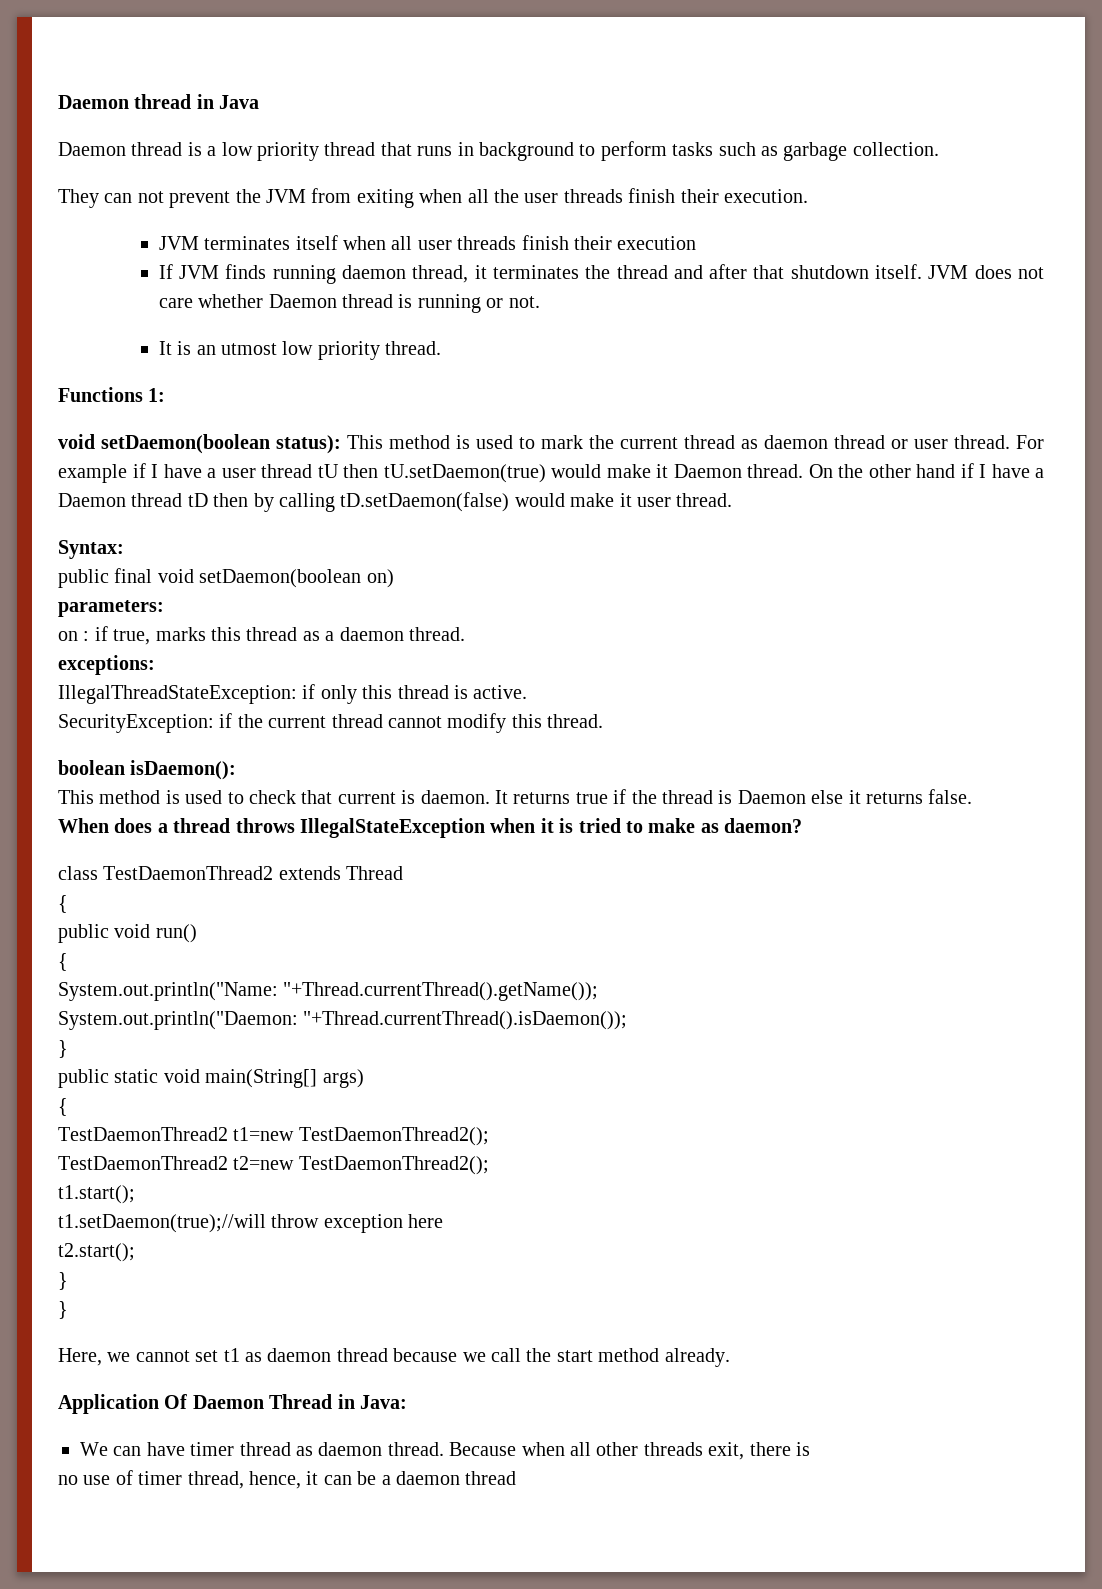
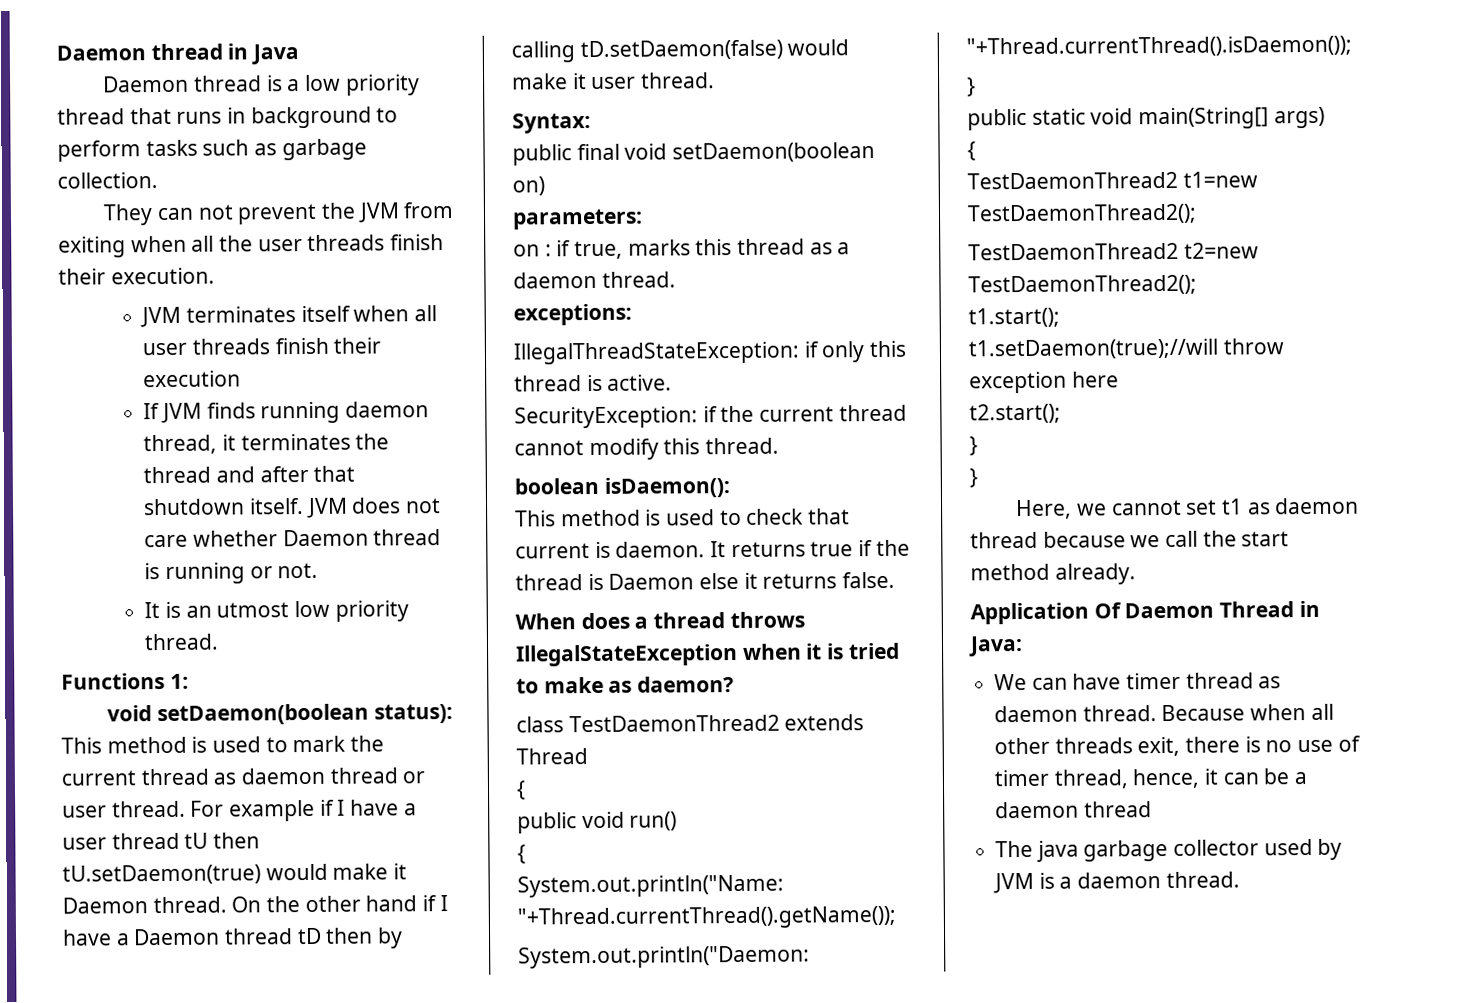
- Because when all other threads exit, there is
- no use of timer thread, hence, it can be a daemon thread
+ Because when all other threads exit, there is no use of timer thread, hence, it can be a daemon thread
+ The java garbage collector used by JVM is a daemon thread.

